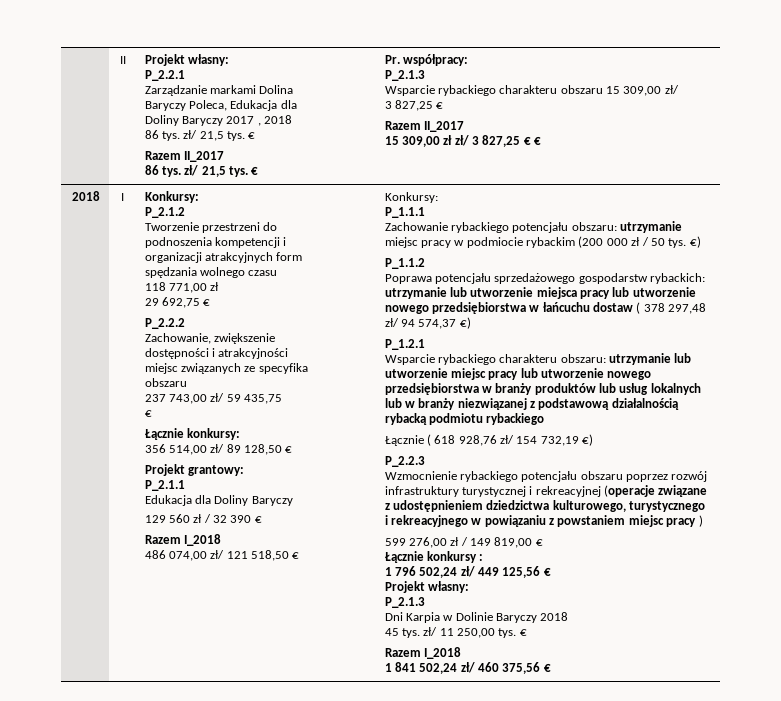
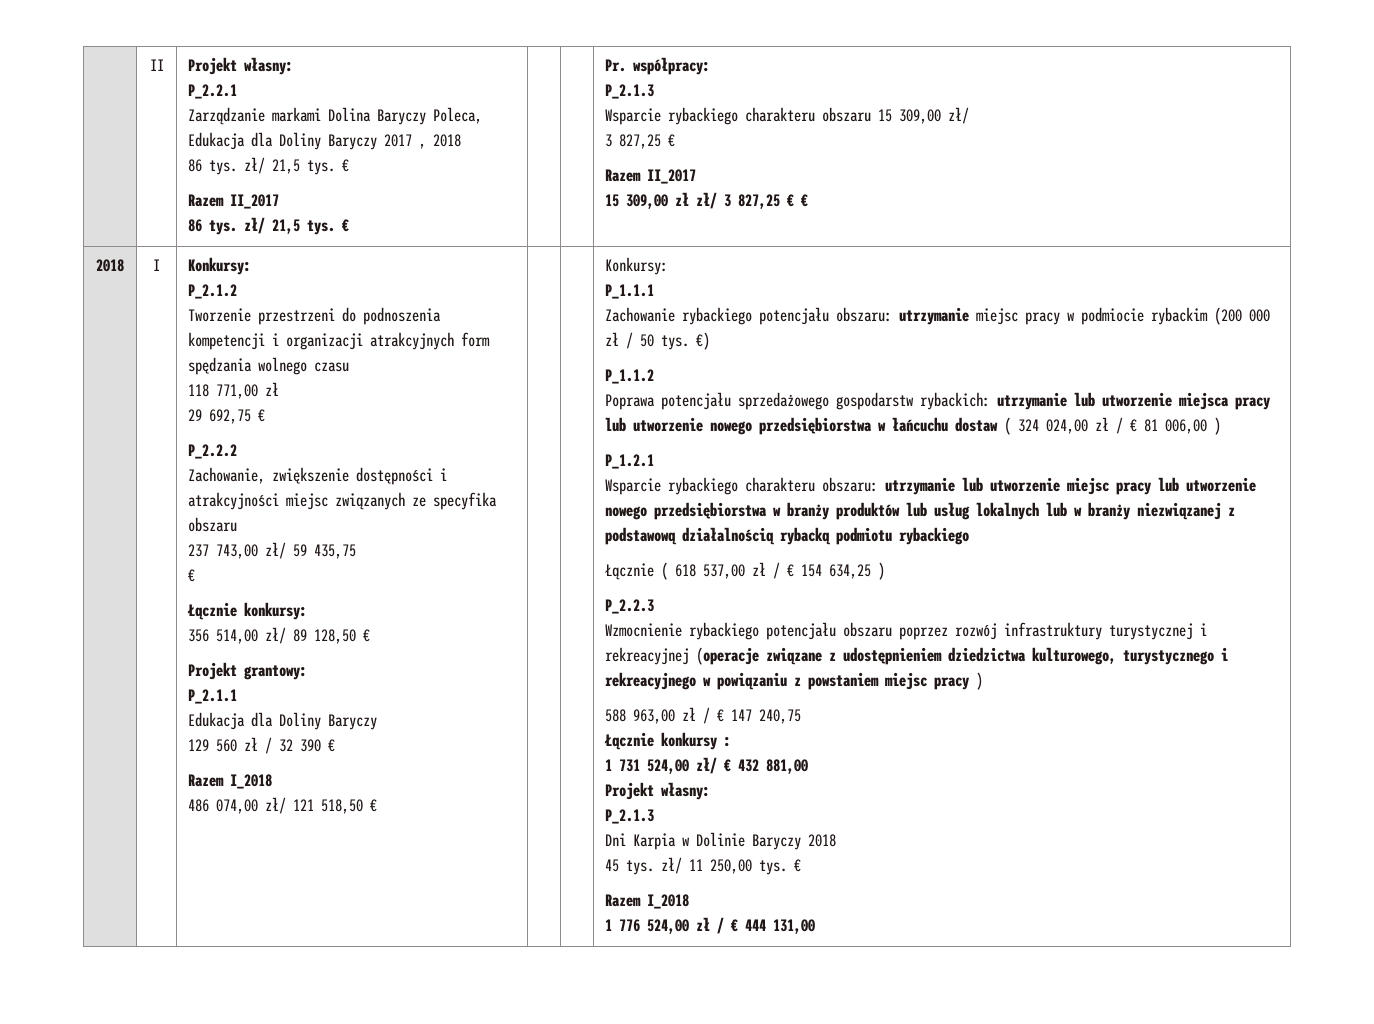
- Poprawa potencjału sprzedażowego gospodarstw rybackich: utrzymanie lub utworzenie miejsca pracy lub utworzenie nowego przedsiębiorstwa w łańcuchu dostaw ( 378 297,48 zł/ 94 574,37 €)
+ Poprawa potencjału sprzedażowego gospodarstw rybackich: utrzymanie lub utworzenie miejsca pracy lub utworzenie nowego przedsiębiorstwa w łańcuchu dostaw ( 324 024,00 zł / € 81 006,00 )
- Łącznie ( 618 928,76 zł/ 154 732,19 €)
+ Łącznie ( 618 537,00 zł / € 154 634,25 )
- 599 276,00 zł / 149 819,00 €
+ 588 963,00 zł / € 147 240,75
- 1 796 502,24 zł/ 449 125,56 €
+ 1 731 524,00 zł/ € 432 881,00
- 1 841 502,24 zł/ 460 375,56 €
+ 1 776 524,00 zł / € 444 131,00

